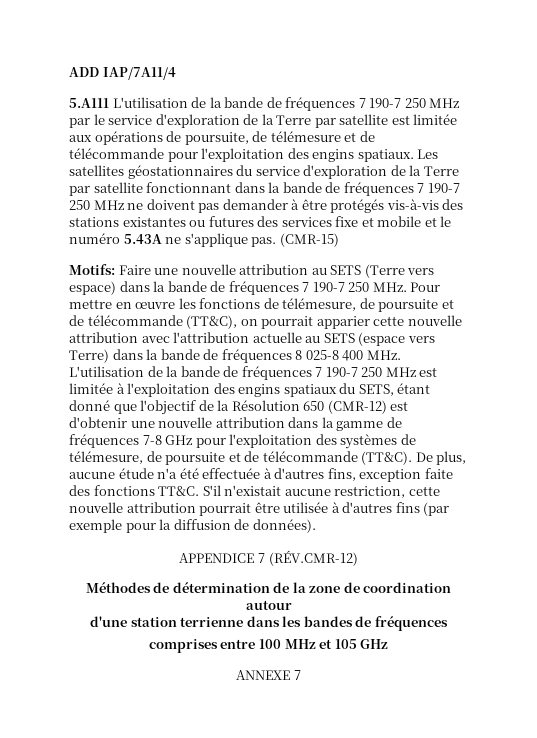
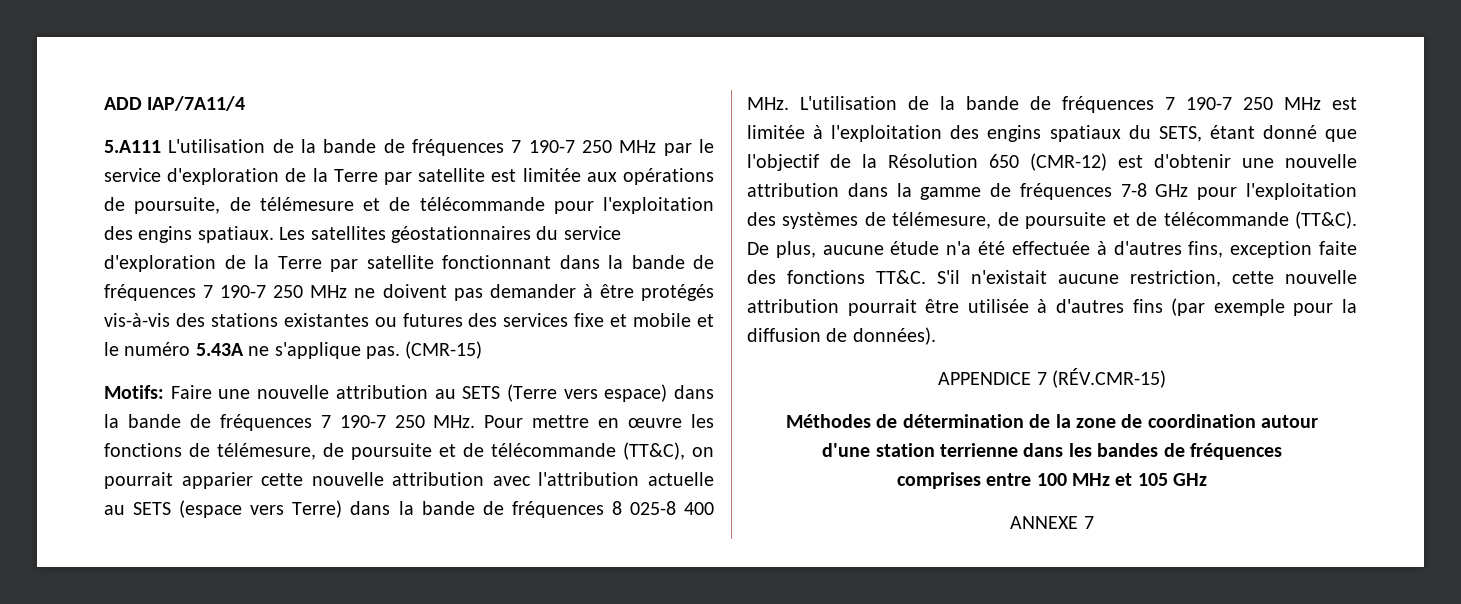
- APPENDICE 7 (RÉV.CMR-12)
+ APPENDICE 7 (RÉV.CMR-15)

